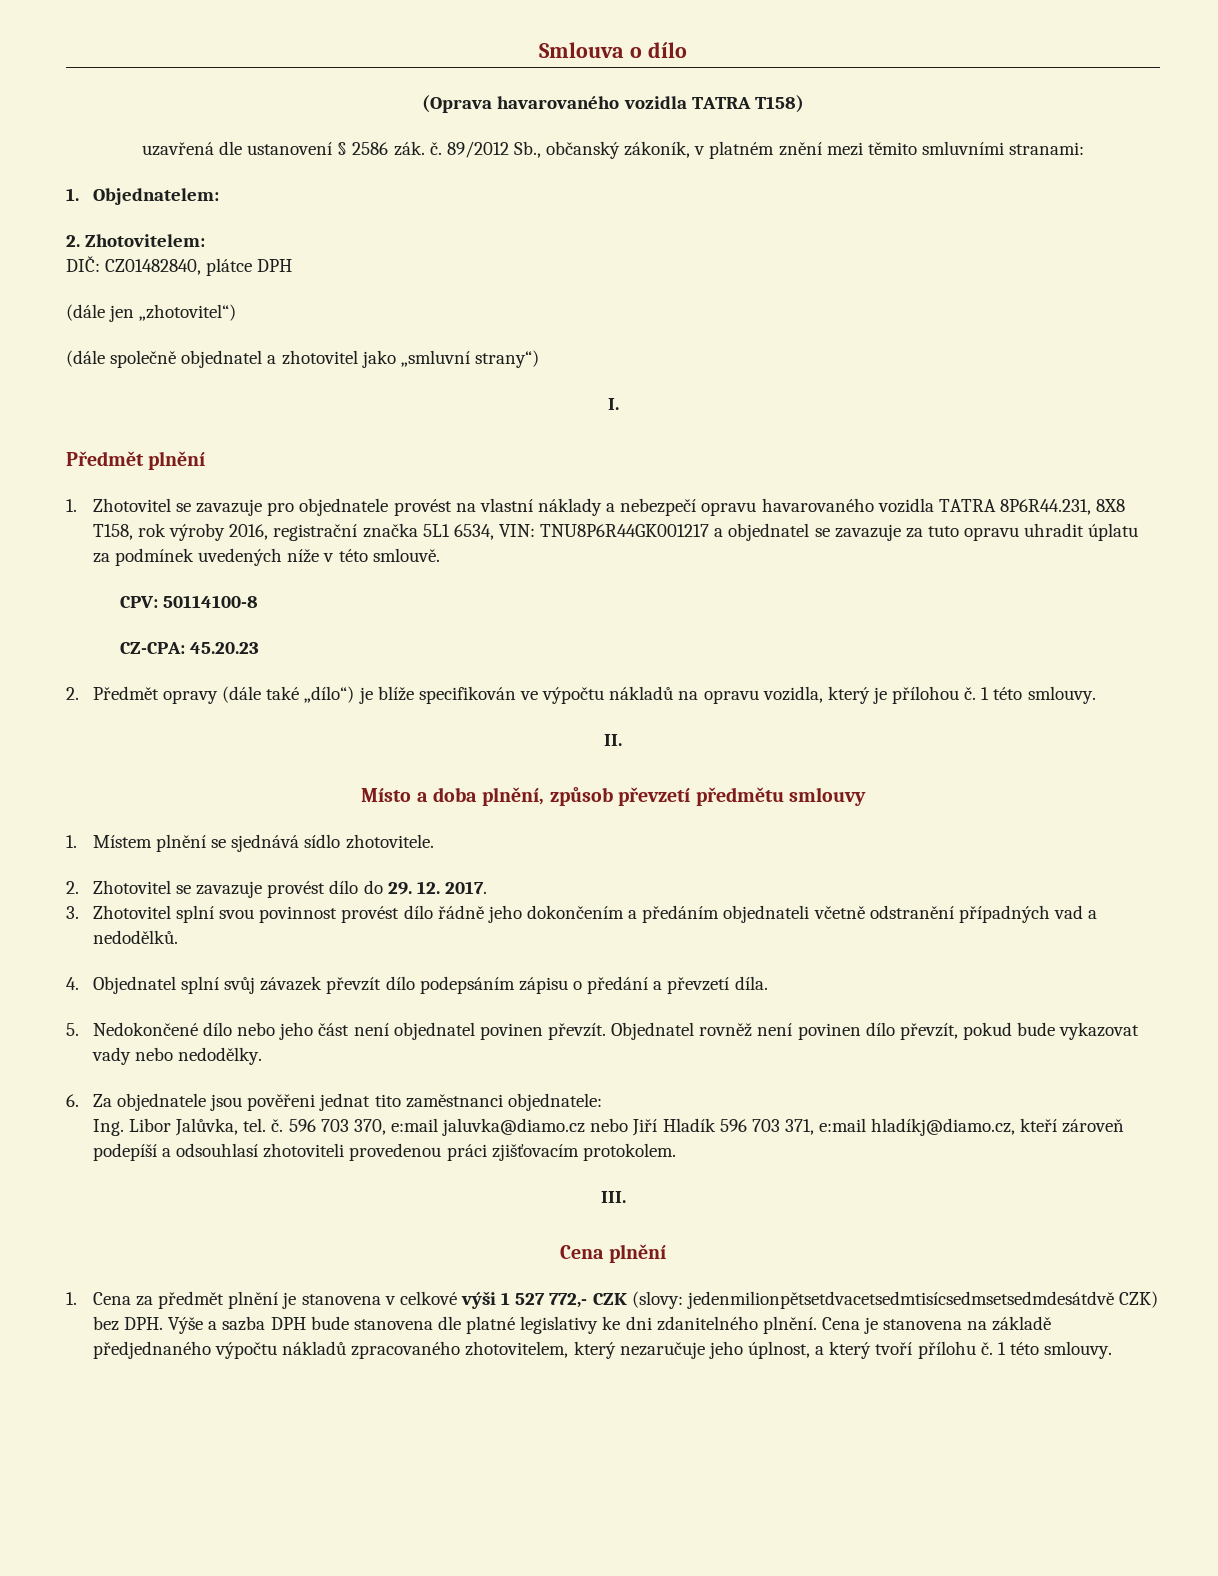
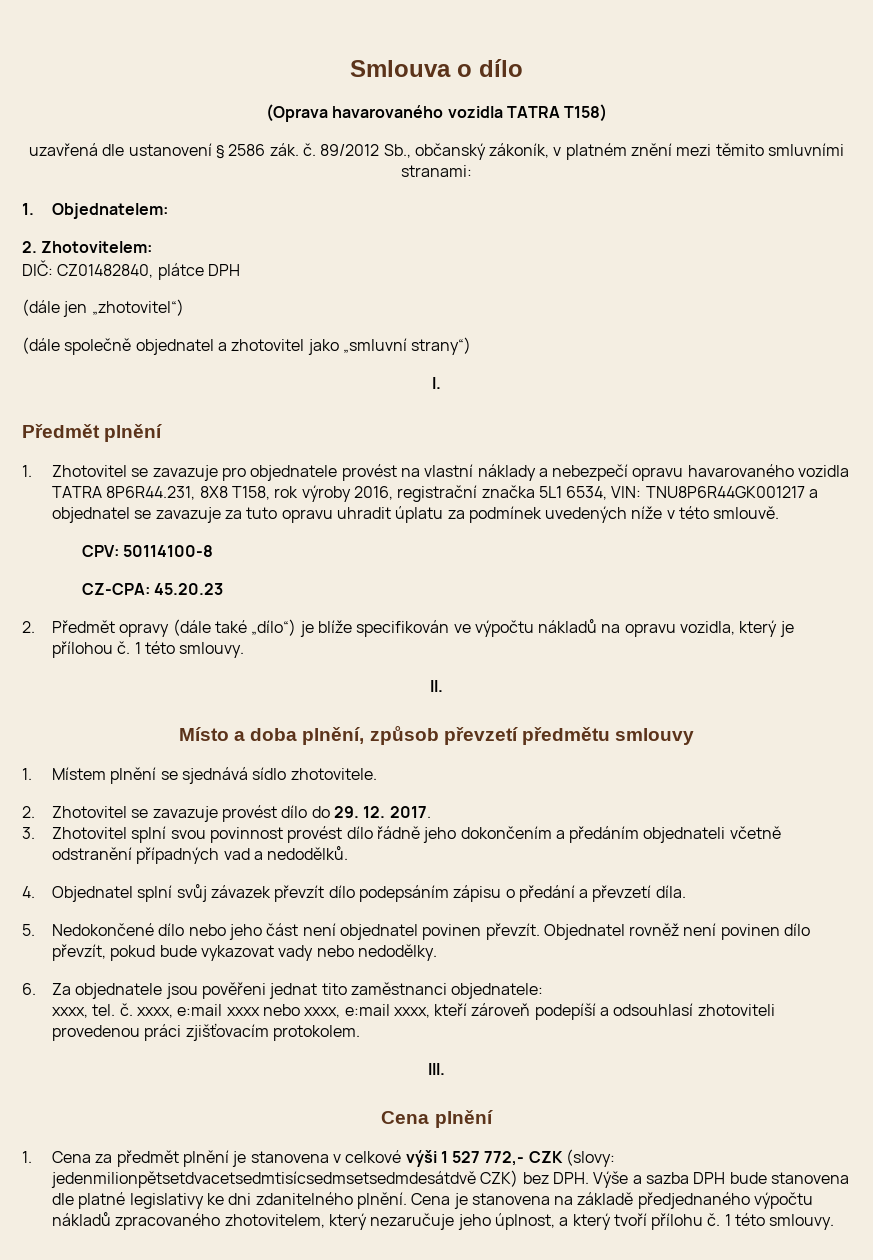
- Ing. Libor Jalůvka, tel. č. 596 703 370, e:mail jaluvka@diamo.cz nebo Jiří Hladík 596 703 371, e:mail hladíkj@diamo.cz, kteří zároveň podepíší a odsouhlasí zhotoviteli provedenou práci zjišťovacím protokolem.
+ xxxx, tel. č. xxxx, e:mail xxxx nebo xxxx, e:mail xxxx, kteří zároveň podepíší a odsouhlasí zhotoviteli provedenou práci zjišťovacím protokolem.

